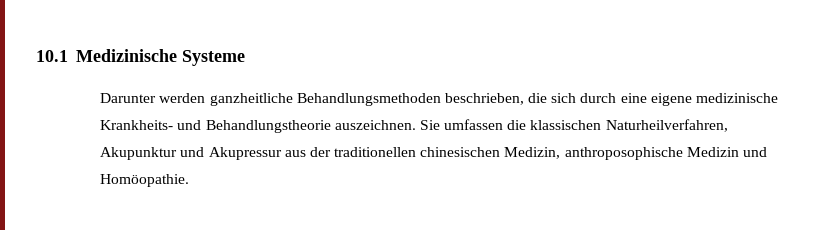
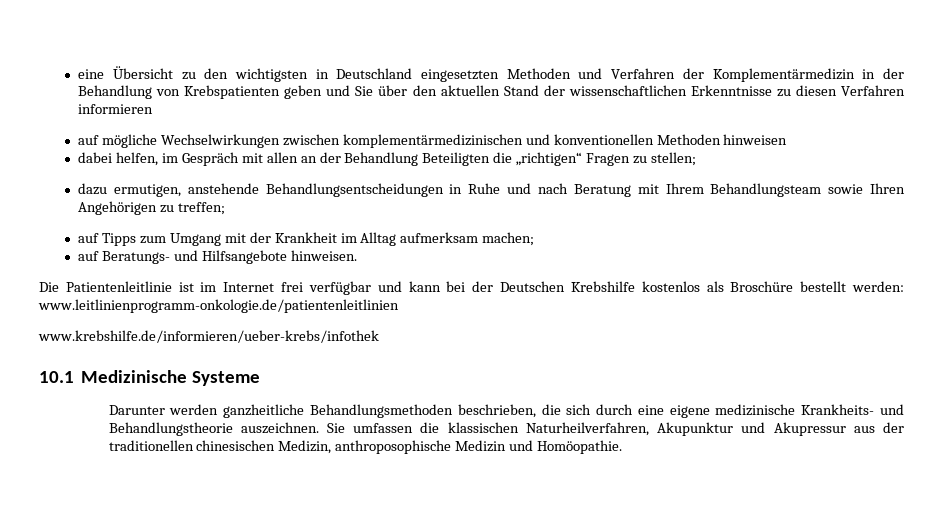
+ eine Übersicht zu den wichtigsten in Deutschland eingesetzten Methoden und Verfahren der Komplementärmedizin in der Behandlung von Krebspatienten geben und Sie über den aktuellen Stand der wissenschaftlichen Erkenntnisse zu diesen Verfahren informieren
+ auf mögliche Wechselwirkungen zwischen komplementärmedizinischen und konventionellen Methoden hinweisen
+ dabei helfen, im Gespräch mit allen an der Behandlung Beteiligten die „richtigen“ Fragen zu stellen;
+ dazu ermutigen, anstehende Behandlungsentscheidungen in Ruhe und nach Beratung mit Ihrem Behandlungsteam sowie Ihren Angehörigen zu treffen;
+ auf Tipps zum Umgang mit der Krankheit im Alltag aufmerksam machen;
+ auf Beratungs- und Hilfsangebote hinweisen.
+ Die Patientenleitlinie ist im Internet frei verfügbar und kann bei der Deutschen Krebshilfe kostenlos als Broschüre bestellt werden: www.leitlinienprogramm-onkologie.de/patientenleitlinien
+ www.krebshilfe.de/informieren/ueber-krebs/infothek

